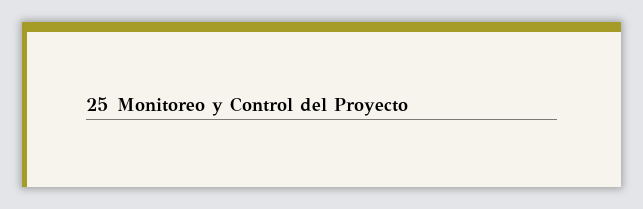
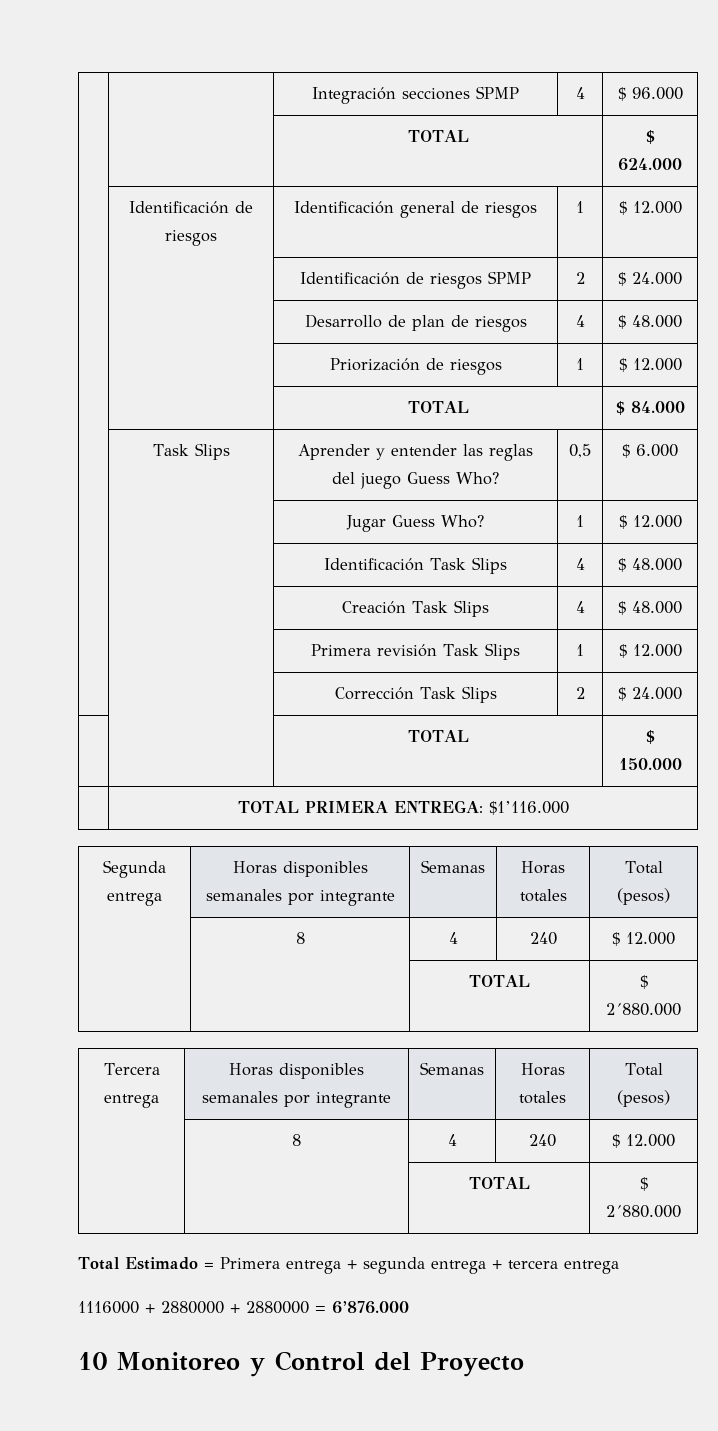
- 25 Monitoreo y Control del Proyecto
+ | | Integración secciones SPMP | 4 | $ 96.000
+ | | TOTAL | $ 624.000
+ | Identificación de riesgos | Identificación general de riesgos | 1 | $ 12.000
+ | | Identificación de riesgos SPMP | 2 | $ 24.000
+ | | Desarrollo de plan de riesgos | 4 | $ 48.000
+ | | Priorización de riesgos | 1 | $ 12.000
+ | | TOTAL | $ 84.000
+ | Task Slips | Aprender y entender las reglas del juego Guess Who? | 0,5 | $ 6.000
+ | | Jugar Guess Who? | 1 | $ 12.000
+ | | Identificación Task Slips | 4 | $ 48.000
+ | | Creación Task Slips | 4 | $ 48.000
+ | | Primera revisión Task Slips | 1 | $ 12.000
+ | | Corrección Task Slips | 2 | $ 24.000
+ | | TOTAL | $ 150.000
+ | TOTAL PRIMERA ENTREGA: $1’116.000
+ Segunda entrega | Horas disponibles semanales por integrante | Semanas | Horas totales | Total (pesos)
+ | 8 | 4 | 240 | $ 12.000
+ | | TOTAL | $ 2´880.000
+ Tercera entrega | Horas disponibles semanales por integrante | Semanas | Horas totales | Total (pesos)
+ | 8 | 4 | 240 | $ 12.000
+ | | TOTAL | $ 2´880.000
+ Total Estimado = Primera entrega + segunda entrega + tercera entrega
+ 1116000 + 2880000 + 2880000 = 6’876.000
+ 10 Monitoreo y Control del Proyecto

